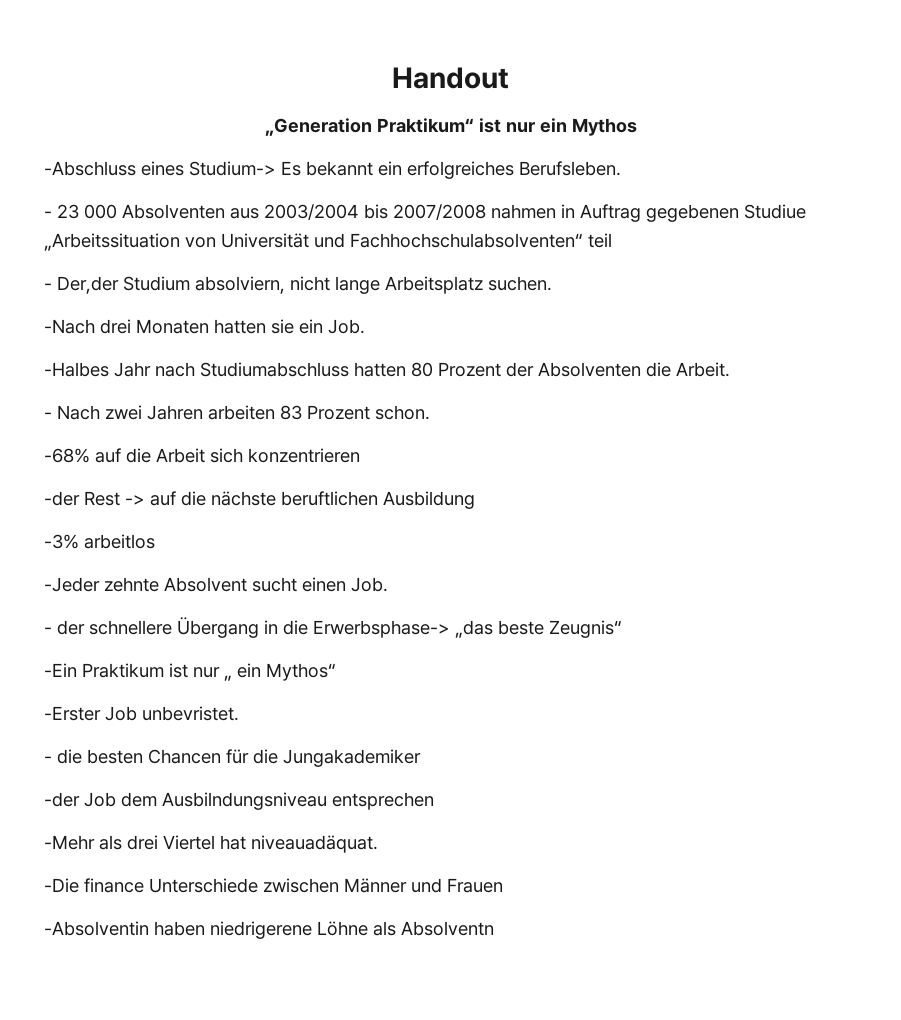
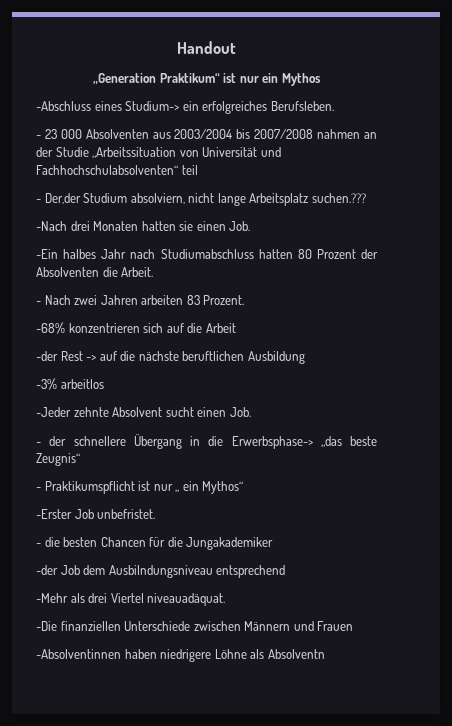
- -Abschluss eines Studium-> Es bekannt ein erfolgreiches Berufsleben.
+ -Abschluss eines Studium-> ein erfolgreiches Berufsleben.
- - 23 000 Absolventen aus 2003/2004 bis 2007/2008 nahmen in Auftrag gegebenen Studiue „Arbeitssituation von Universität und Fachhochschulabsolventen“ teil
+ - 23 000 Absolventen aus 2003/2004 bis 2007/2008 nahmen an der Studie „Arbeitssituation von Universität und Fachhochschulabsolventen“ teil
- - Der,der Studium absolviern, nicht lange Arbeitsplatz suchen.
+ - Der,der Studium absolviern, nicht lange Arbeitsplatz suchen.???
- -Nach drei Monaten hatten sie ein Job.
- -Halbes Jahr nach Studiumabschluss hatten 80 Prozent der Absolventen die Arbeit.
+ -Nach drei Monaten hatten sie einen Job.
+ -Ein halbes Jahr nach Studiumabschluss hatten 80 Prozent der Absolventen die Arbeit.
- - Nach zwei Jahren arbeiten 83 Prozent schon.
+ - Nach zwei Jahren arbeiten 83 Prozent.
- -68% auf die Arbeit sich konzentrieren
+ -68% konzentrieren sich auf die Arbeit
- -Ein Praktikum ist nur „ ein Mythos“
+ - Praktikumspflicht ist nur „ ein Mythos“
- -Erster Job unbevristet.
+ -Erster Job unbefristet.
- -der Job dem Ausbilndungsniveau entsprechen
+ -der Job dem Ausbilndungsniveau entsprechend
- -Mehr als drei Viertel hat niveauadäquat.
+ -Mehr als drei Viertel niveauadäquat.
- -Die finance Unterschiede zwischen Männer und Frauen
+ -Die finanziellen Unterschiede zwischen Männern und Frauen
- -Absolventin haben niedrigerene Löhne als Absolventn
+ -Absolventinnen haben niedrigere Löhne als Absolventn

